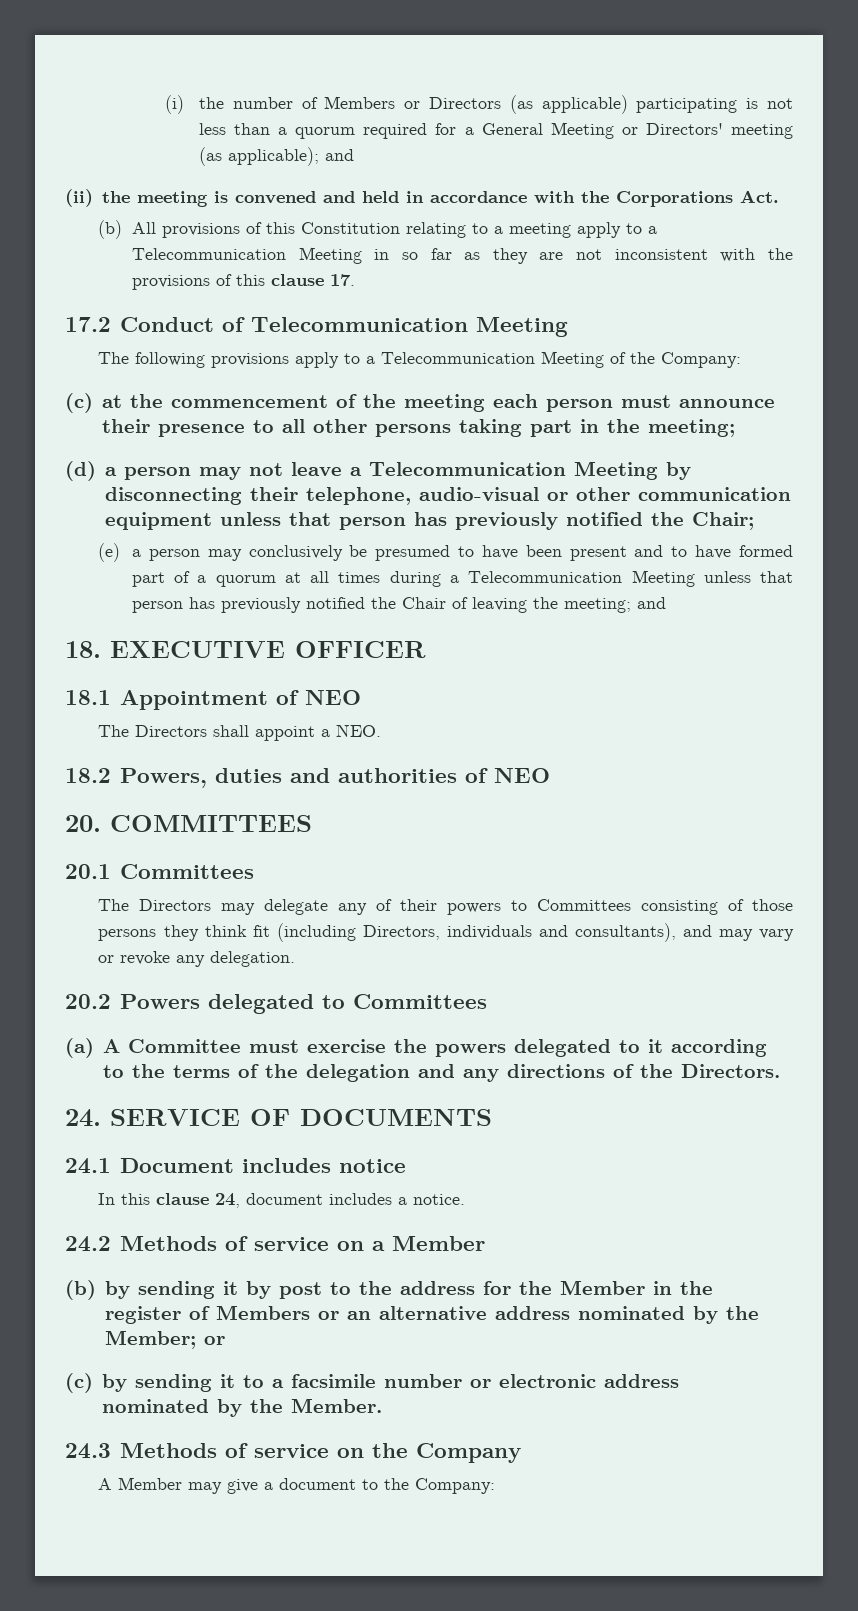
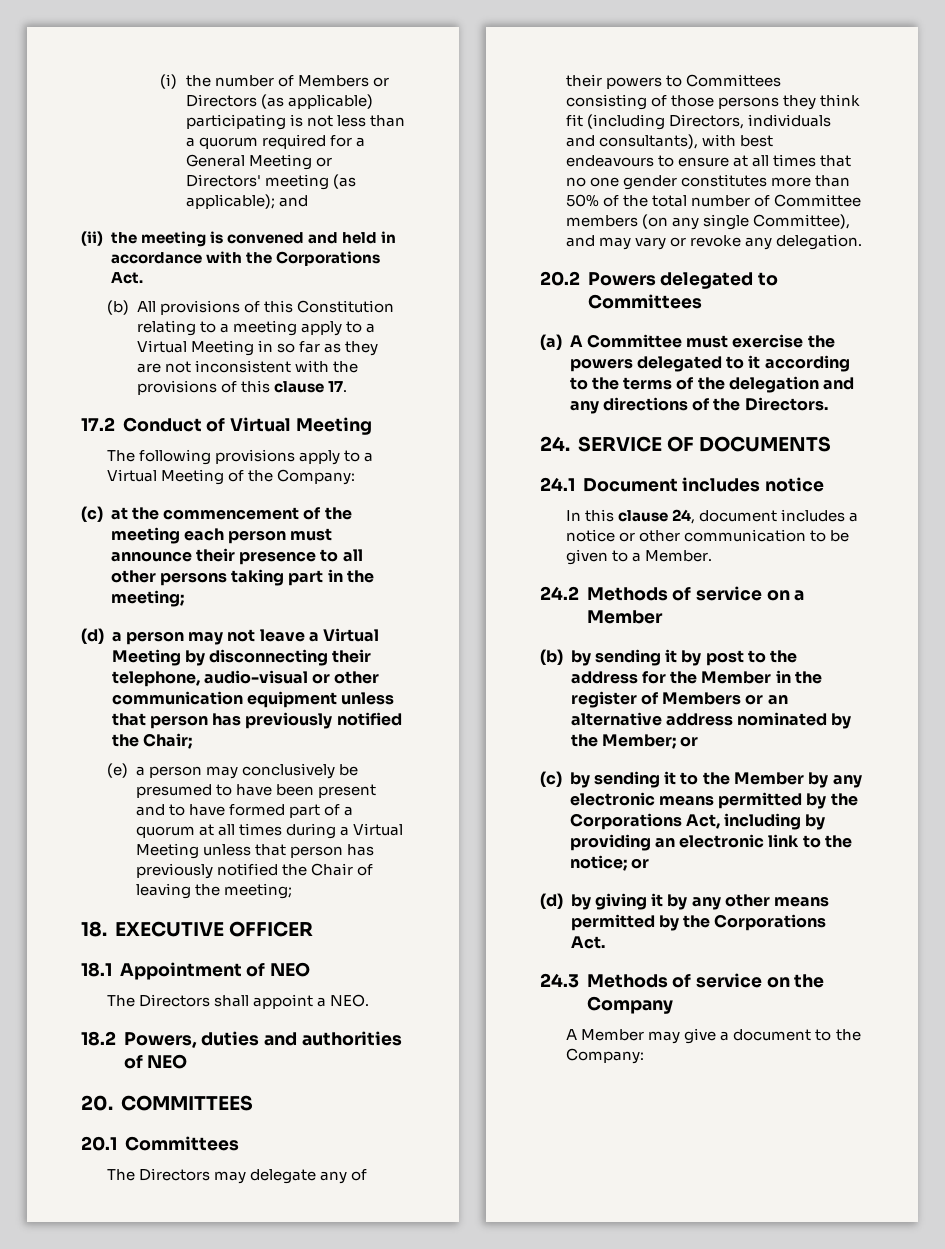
- (b) All provisions of this Constitution relating to a meeting apply to a Telecommunication Meeting in so far as they are not inconsistent with the provisions of this clause 17.
+ (b) All provisions of this Constitution relating to a meeting apply to a Virtual Meeting in so far as they are not inconsistent with the provisions of this clause 17.
- 17.2 Conduct of Telecommunication Meeting
+ 17.2 Conduct of Virtual Meeting
- The following provisions apply to a Telecommunication Meeting of the Company:
+ The following provisions apply to a Virtual Meeting of the Company:
- (d) a person may not leave a Telecommunication Meeting by disconnecting their telephone, audio-visual or other communication equipment unless that person has previously notified the Chair;
+ (d) a person may not leave a Virtual Meeting by disconnecting their telephone, audio-visual or other communication equipment unless that person has previously notified the Chair;
- (e) a person may conclusively be presumed to have been present and to have formed part of a quorum at all times during a Telecommunication Meeting unless that person has previously notified the Chair of leaving the meeting; and
+ (e) a person may conclusively be presumed to have been present and to have formed part of a quorum at all times during a Virtual Meeting unless that person has previously notified the Chair of leaving the meeting;
- The Directors may delegate any of their powers to Committees consisting of those persons they think fit (including Directors, individuals and consultants), and may vary or revoke any delegation.
+ The Directors may delegate any of their powers to Committees consisting of those persons they think fit (including Directors, individuals and consultants), with best endeavours to ensure at all times that no one gender constitutes more than 50% of the total number of Committee members (on any single Committee), and may vary or revoke any delegation.
- In this clause 24, document includes a notice.
+ In this clause 24, document includes a notice or other communication to be given to a Member.
- (c) by sending it to a facsimile number or electronic address nominated by the Member.
+ (c) by sending it to the Member by any electronic means permitted by the Corporations Act, including by providing an electronic link to the notice; or
+ (d) by giving it by any other means permitted by the Corporations Act.

